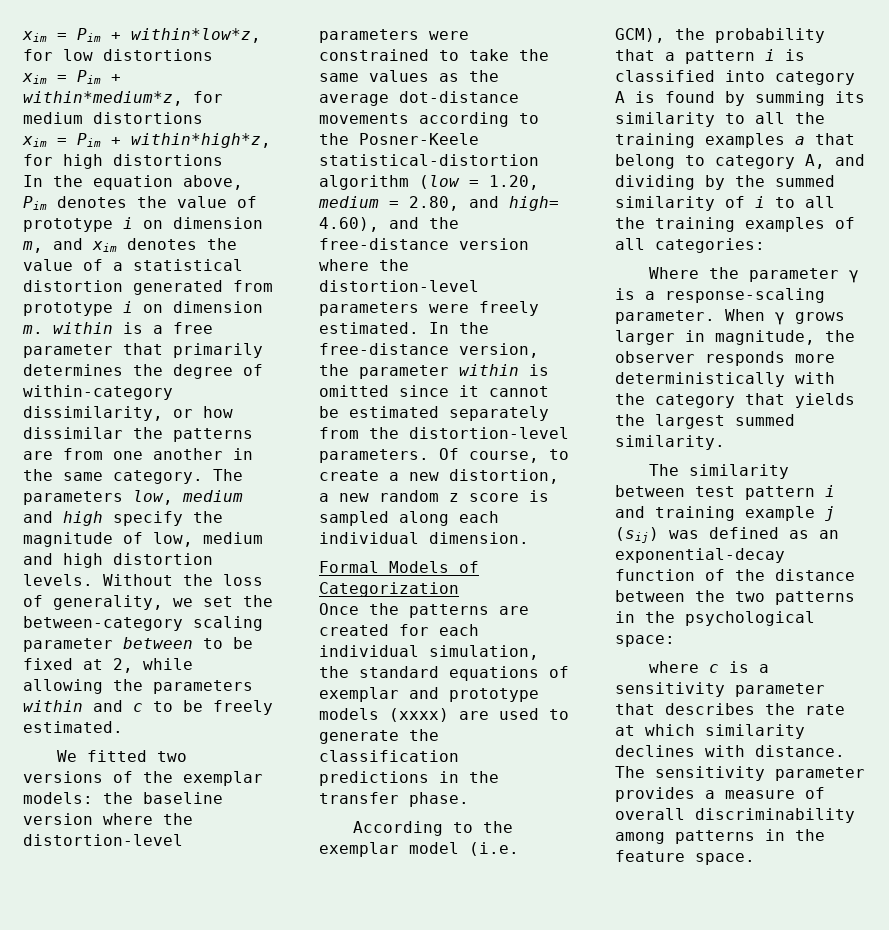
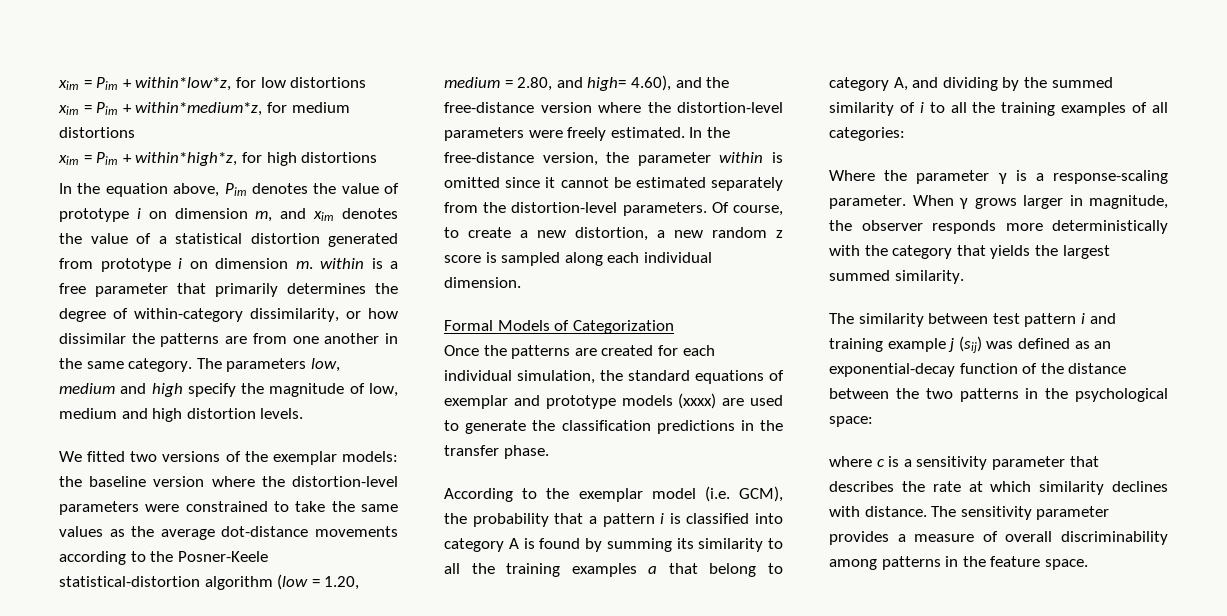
- Without the loss of generality, we set the between-category scaling parameter between to be fixed at 2, while allowing the parameters within and c to be freely estimated.

